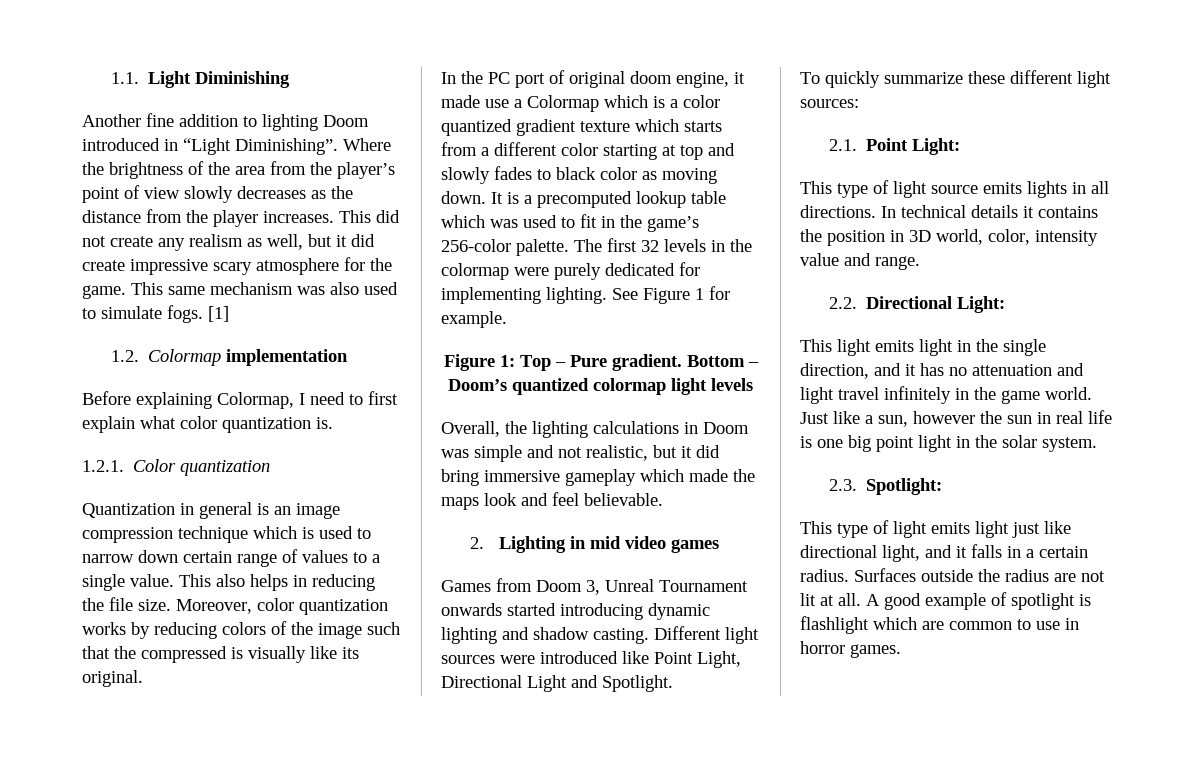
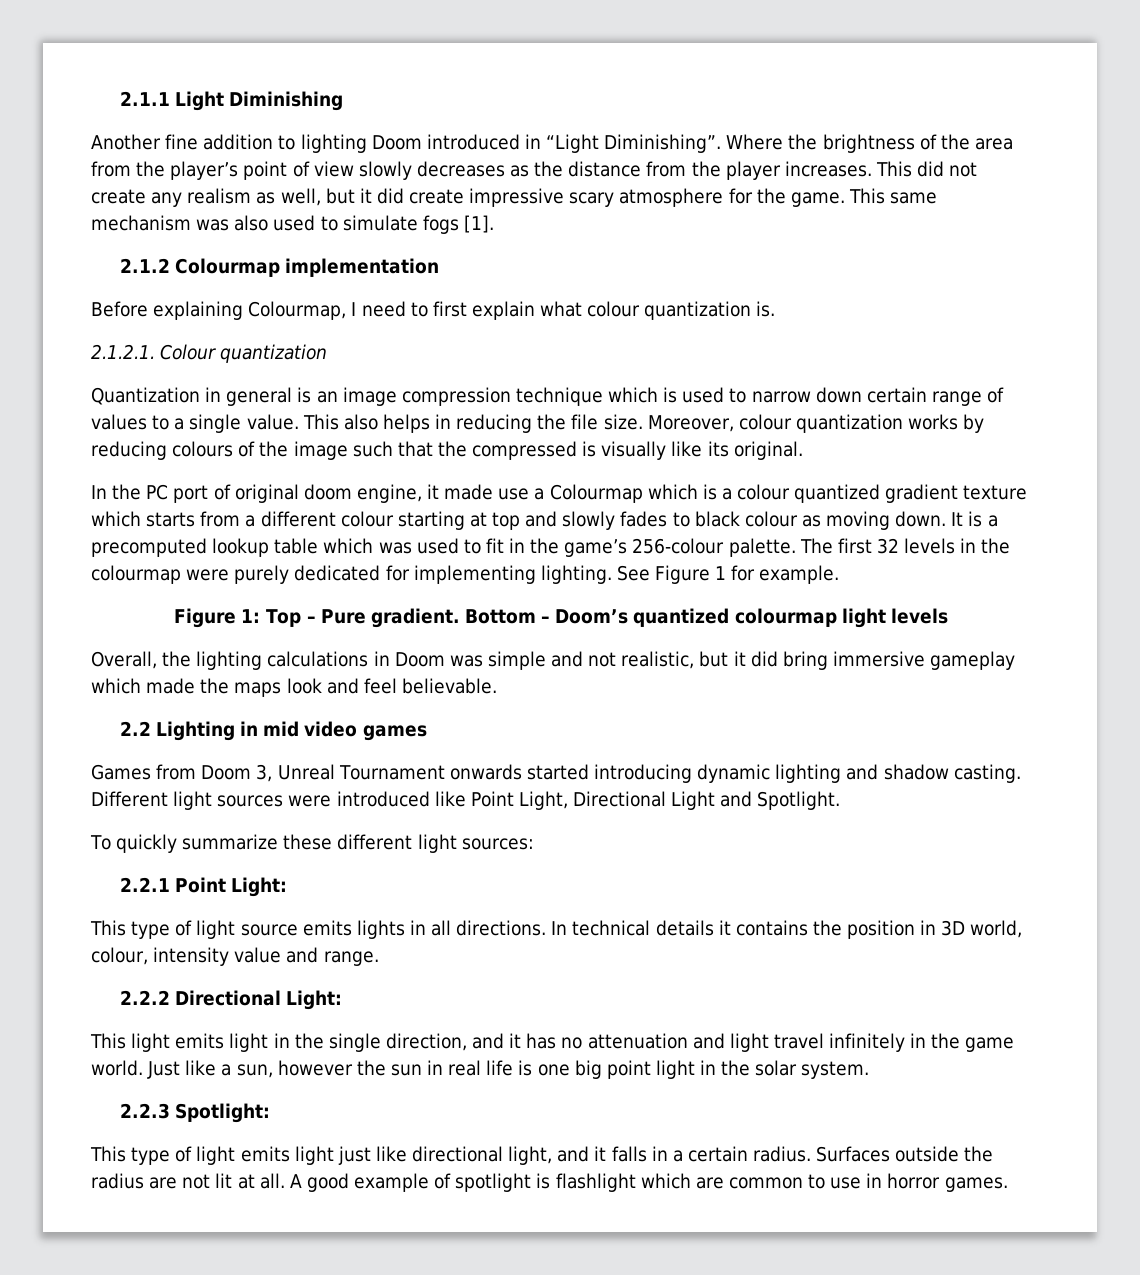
- 1.1. Light Diminishing
+ 2.1.1 Light Diminishing
- This same mechanism was also used to simulate fogs. [1]
- 1.2. Colormap implementation
+ This same mechanism was also used to simulate fogs [1].
+ 2.1.2 Colourmap implementation
- Before explaining Colormap, I need to first explain what color quantization is.
+ Before explaining Colourmap, I need to first explain what colour quantization is.
- 1.2.1. Color quantization
+ 2.1.2.1. Colour quantization
- Moreover, color quantization works by reducing colors of the image such that the compressed is visually like its original.
+ Moreover, colour quantization works by reducing colours of the image such that the compressed is visually like its original.
- In the PC port of original doom engine, it made use a Colormap which is a color quantized gradient texture which starts from a different color starting at top and slowly fades to black color as moving down.
+ In the PC port of original doom engine, it made use a Colourmap which is a colour quantized gradient texture which starts from a different colour starting at top and slowly fades to black colour as moving down.
- It is a precomputed lookup table which was used to fit in the game’s 256-color palette.
+ It is a precomputed lookup table which was used to fit in the game’s 256-colour palette.
- The first 32 levels in the colormap were purely dedicated for implementing lighting.
+ The first 32 levels in the colourmap were purely dedicated for implementing lighting.
- Bottom – Doom’s quantized colormap light levels
+ Bottom – Doom’s quantized colourmap light levels
- 2. Lighting in mid video games
+ 2.2 Lighting in mid video games
- 2.1. Point Light:
+ 2.2.1 Point Light:
- In technical details it contains the position in 3D world, color, intensity value and range.
+ In technical details it contains the position in 3D world, colour, intensity value and range.
- 2.2. Directional Light:
+ 2.2.2 Directional Light:
- 2.3. Spotlight:
+ 2.2.3 Spotlight:

